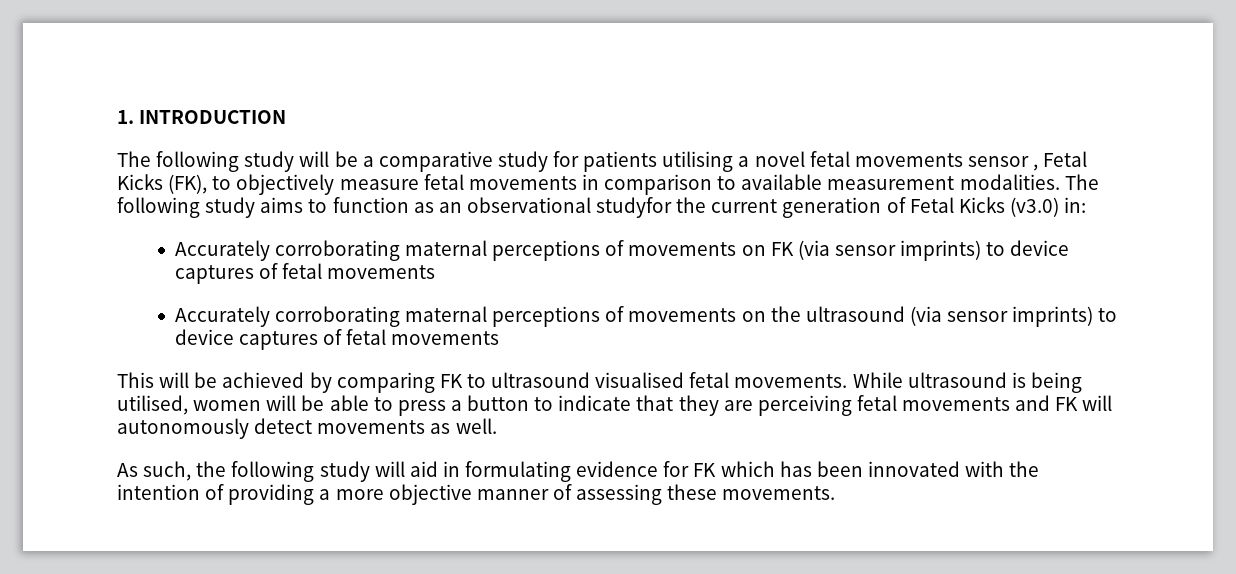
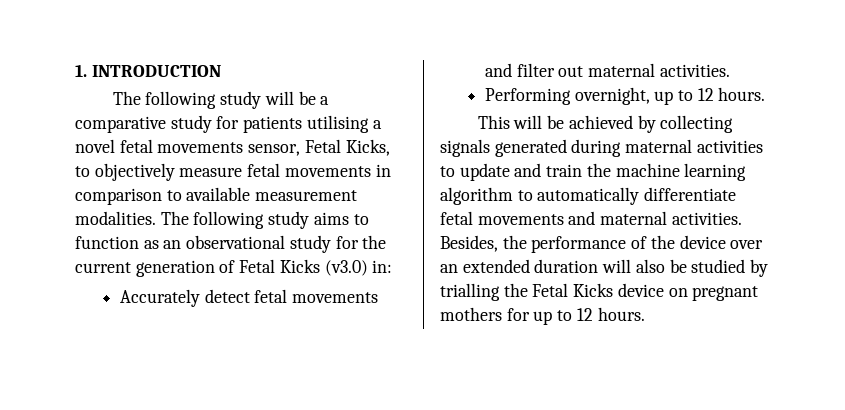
- The following study will be a comparative study for patients utilising a novel fetal movements sensor , Fetal Kicks (FK), to objectively measure fetal movements in comparison to available measurement modalities.
+ The following study will be a comparative study for patients utilising a novel fetal movements sensor, Fetal Kicks, to objectively measure fetal movements in comparison to available measurement modalities.
- The following study aims to function as an observational studyfor the current generation of Fetal Kicks (v3.0) in:
+ The following study aims to function as an observational study for the current generation of Fetal Kicks (v3.0) in:
- Accurately corroborating maternal perceptions of movements on FK (via sensor imprints) to device captures of fetal movements
- Accurately corroborating maternal perceptions of movements on the ultrasound (via sensor imprints) to device captures of fetal movements
+ Accurately detect fetal movements and filter out maternal activities.
+ Performing overnight, up to 12 hours.
- This will be achieved by comparing FK to ultrasound visualised fetal movements. While ultrasound is being utilised, women will be able to press a button to indicate that they are perceiving fetal movements and FK will autonomously detect movements as well.
- As such, the following study will aid in formulating evidence for FK which has been innovated with the intention of providing a more objective manner of assessing these movements.
+ This will be achieved by collecting signals generated during maternal activities to update and train the machine learning algorithm to automatically differentiate fetal movements and maternal activities. Besides, the performance of the device over an extended duration will also be studied by trialling the Fetal Kicks device on pregnant mothers for up to 12 hours.

